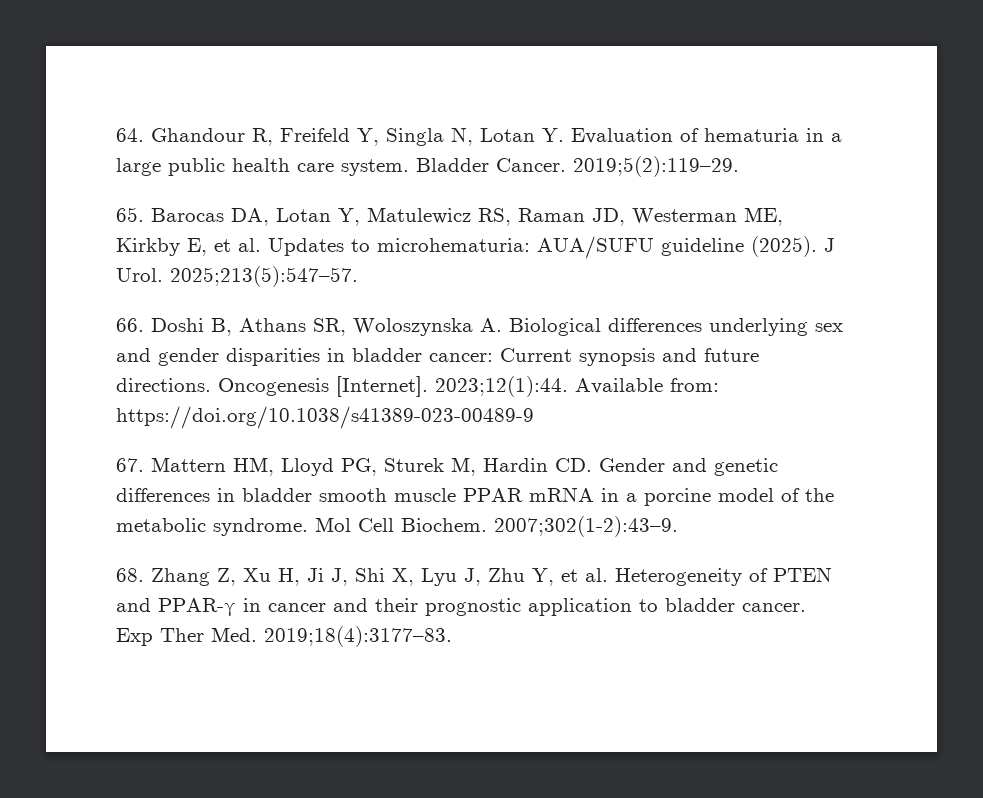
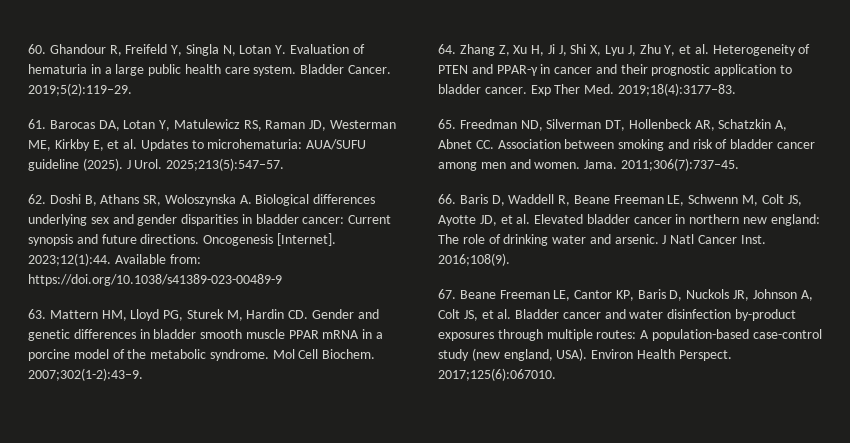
- 64. Ghandour R, Freifeld Y, Singla N, Lotan Y. Evaluation of hematuria in a large public health care system.
+ 60. Ghandour R, Freifeld Y, Singla N, Lotan Y. Evaluation of hematuria in a large public health care system.
- 65. Barocas DA, Lotan Y, Matulewicz RS, Raman JD, Westerman ME, Kirkby E, et al. Updates to microhematuria: AUA/SUFU guideline (2025).
+ 61. Barocas DA, Lotan Y, Matulewicz RS, Raman JD, Westerman ME, Kirkby E, et al. Updates to microhematuria: AUA/SUFU guideline (2025).
- 66. Doshi B, Athans SR, Woloszynska A. Biological differences underlying sex and gender disparities in bladder cancer: Current synopsis and future directions.
+ 62. Doshi B, Athans SR, Woloszynska A. Biological differences underlying sex and gender disparities in bladder cancer: Current synopsis and future directions.
- 67. Mattern HM, Lloyd PG, Sturek M, Hardin CD. Gender and genetic differences in bladder smooth muscle PPAR mRNA in a porcine model of the metabolic syndrome.
+ 63. Mattern HM, Lloyd PG, Sturek M, Hardin CD. Gender and genetic differences in bladder smooth muscle PPAR mRNA in a porcine model of the metabolic syndrome.
- 68. Zhang Z, Xu H, Ji J, Shi X, Lyu J, Zhu Y, et al. Heterogeneity of PTEN and PPAR-γ in cancer and their prognostic application to bladder cancer.
+ 64. Zhang Z, Xu H, Ji J, Shi X, Lyu J, Zhu Y, et al. Heterogeneity of PTEN and PPAR-γ in cancer and their prognostic application to bladder cancer.
+ 65. Freedman ND, Silverman DT, Hollenbeck AR, Schatzkin A, Abnet CC. Association between smoking and risk of bladder cancer among men and women. Jama. 2011;306(7):737–45.
+ 66. Baris D, Waddell R, Beane Freeman LE, Schwenn M, Colt JS, Ayotte JD, et al. Elevated bladder cancer in northern new england: The role of drinking water and arsenic. J Natl Cancer Inst. 2016;108(9).
+ 67. Beane Freeman LE, Cantor KP, Baris D, Nuckols JR, Johnson A, Colt JS, et al. Bladder cancer and water disinfection by-product exposures through multiple routes: A population-based case-control study (new england, USA). Environ Health Perspect. 2017;125(6):067010.

